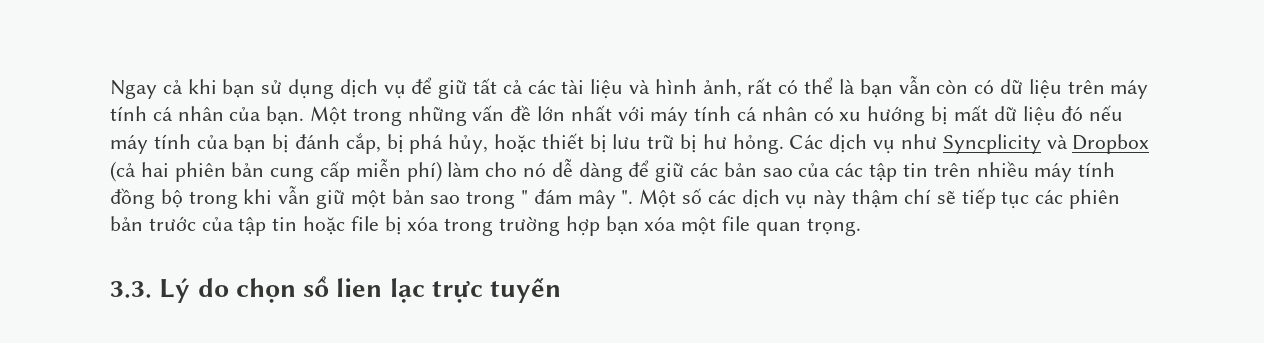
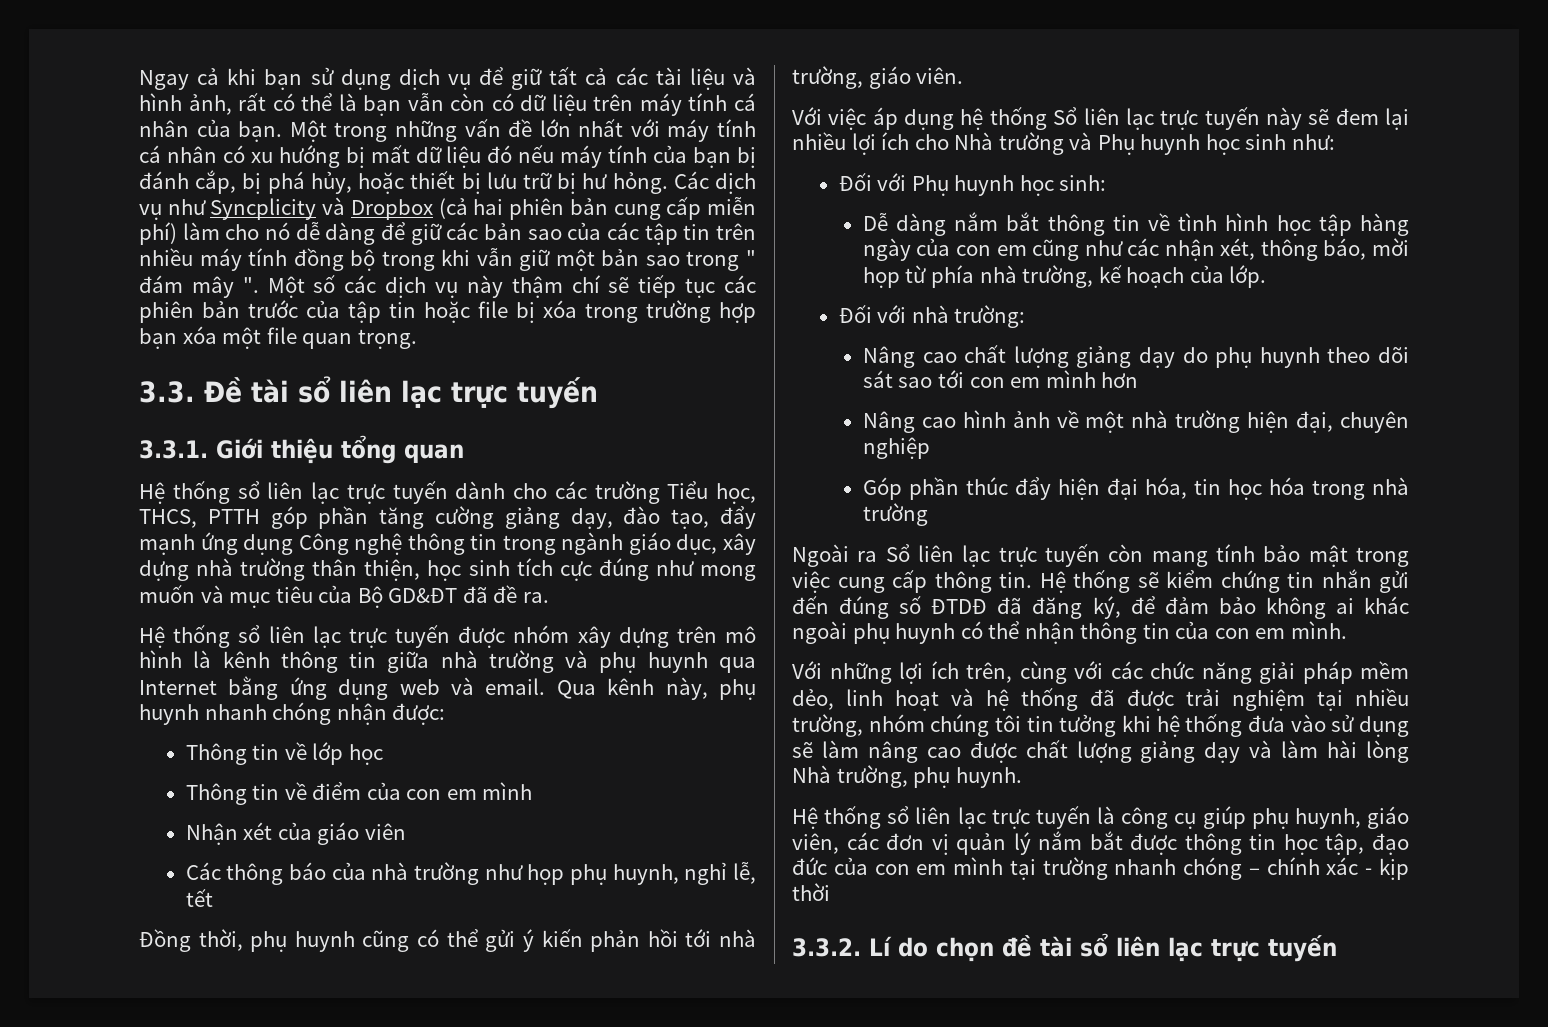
- 3.3. Lý do chọn sổ lien lạc trực tuyến
+ 3.3. Đề tài sổ liên lạc trực tuyến
+ 3.3.1. Giới thiệu tổng quan
+ Hệ thống sổ liên lạc trực tuyến dành cho các trường Tiểu học, THCS, PTTH góp phần tăng cường giảng dạy, đào tạo, đẩy mạnh ứng dụng Công nghệ thông tin trong ngành giáo dục, xây dựng nhà trường thân thiện, học sinh tích cực đúng như mong muốn và mục tiêu của Bộ GD&ĐT đã đề ra.
+ Hệ thống sổ liên lạc trực tuyến được nhóm xây dựng trên mô hình là kênh thông tin giữa nhà trường và phụ huynh qua Internet bằng ứng dụng web và email. Qua kênh này, phụ huynh nhanh chóng nhận được:
+ Thông tin về lớp học
+ Thông tin về điểm của con em mình
+ Nhận xét của giáo viên
+ Các thông báo của nhà trường như họp phụ huynh, nghỉ lễ, tết
+ Đồng thời, phụ huynh cũng có thể gửi ý kiến phản hồi tới nhà trường, giáo viên.
+ Với việc áp dụng hệ thống Sổ liên lạc trực tuyến này sẽ đem lại nhiều lợi ích cho Nhà trường và Phụ huynh học sinh như:
+ Đối với Phụ huynh học sinh:
+ Dễ dàng nắm bắt thông tin về tình hình học tập hàng ngày của con em cũng như các nhận xét, thông báo, mời họp từ phía nhà trường, kế hoạch của lớp.
+ Đối với nhà trường:
+ Nâng cao chất lượng giảng dạy do phụ huynh theo dõi sát sao tới con em mình hơn
+ Nâng cao hình ảnh về một nhà trường hiện đại, chuyên nghiệp
+ Góp phần thúc đẩy hiện đại hóa, tin học hóa trong nhà trường
+ Ngoài ra Sổ liên lạc trực tuyến còn mang tính bảo mật trong việc cung cấp thông tin. Hệ thống sẽ kiểm chứng tin nhắn gửi đến đúng số ĐTDĐ đã đăng ký, để đảm bảo không ai khác ngoài phụ huynh có thể nhận thông tin của con em mình.
+ Với những lợi ích trên, cùng với các chức năng giải pháp mềm dẻo, linh hoạt và hệ thống đã được trải nghiệm tại nhiều trường, nhóm chúng tôi tin tưởng khi hệ thống đưa vào sử dụng sẽ làm nâng cao được chất lượng giảng dạy và làm hài lòng Nhà trường, phụ huynh.
+ Hệ thống sổ liên lạc trực tuyến là công cụ giúp phụ huynh, giáo viên, các đơn vị quản lý nắm bắt được thông tin học tập, đạo đức của con em mình tại trường nhanh chóng – chính xác - kịp thời
+ 3.3.2. Lí do chọn đề tài sổ liên lạc trực tuyến

